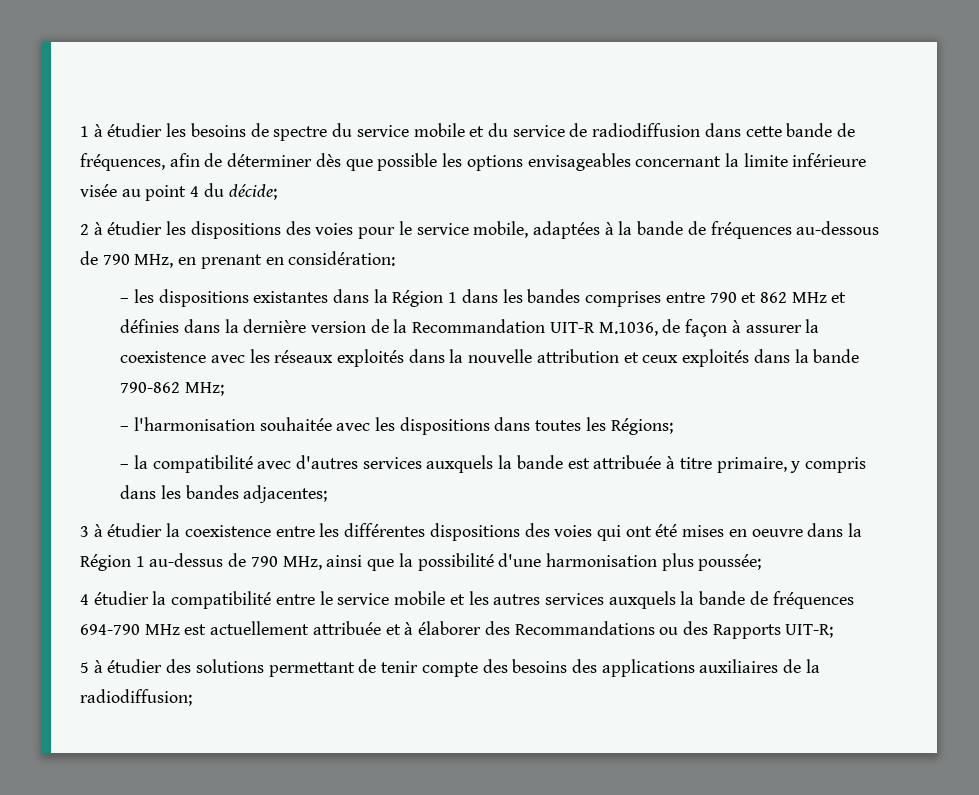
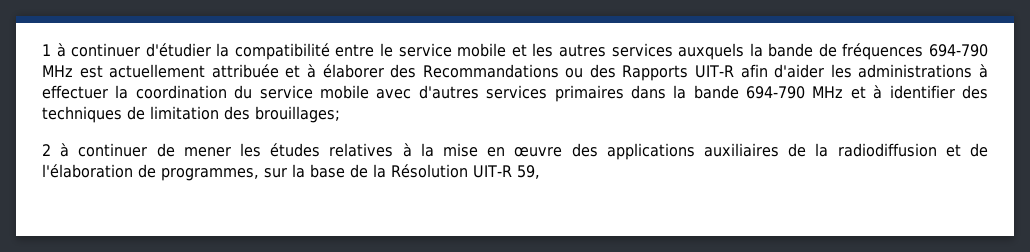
- 1 à étudier les besoins de spectre du service mobile et du service de radiodiffusion dans cette bande de fréquences, afin de déterminer dès que possible les options envisageables concernant la limite inférieure visée au point 4 du décide;
- 2 à étudier les dispositions des voies pour le service mobile, adaptées à la bande de fréquences au-dessous de 790 MHz, en prenant en considération:
- – les dispositions existantes dans la Région 1 dans les bandes comprises entre 790 et 862 MHz et définies dans la dernière version de la Recommandation UIT-R M.1036, de façon à assurer la coexistence avec les réseaux exploités dans la nouvelle attribution et ceux exploités dans la bande 790-862 MHz;
- – l'harmonisation souhaitée avec les dispositions dans toutes les Régions;
- – la compatibilité avec d'autres services auxquels la bande est attribuée à titre primaire, y compris dans les bandes adjacentes;
- 3 à étudier la coexistence entre les différentes dispositions des voies qui ont été mises en oeuvre dans la Région 1 au-dessus de 790 MHz, ainsi que la possibilité d'une harmonisation plus poussée;
- 4 étudier la compatibilité entre le service mobile et les autres services auxquels la bande de fréquences 694-790 MHz est actuellement attribuée et à élaborer des Recommandations ou des Rapports UIT-R;
- 5 à étudier des solutions permettant de tenir compte des besoins des applications auxiliaires de la radiodiffusion;
+ 1 à continuer d'étudier la compatibilité entre le service mobile et les autres services auxquels la bande de fréquences 694-790 MHz est actuellement attribuée et à élaborer des Recommandations ou des Rapports UIT-R afin d'aider les administrations à effectuer la coordination du service mobile avec d'autres services primaires dans la bande 694-790 MHz et à identifier des techniques de limitation des brouillages;
+ 2 à continuer de mener les études relatives à la mise en œuvre des applications auxiliaires de la radiodiffusion et de l'élaboration de programmes, sur la base de la Résolution UIT-R 59,

